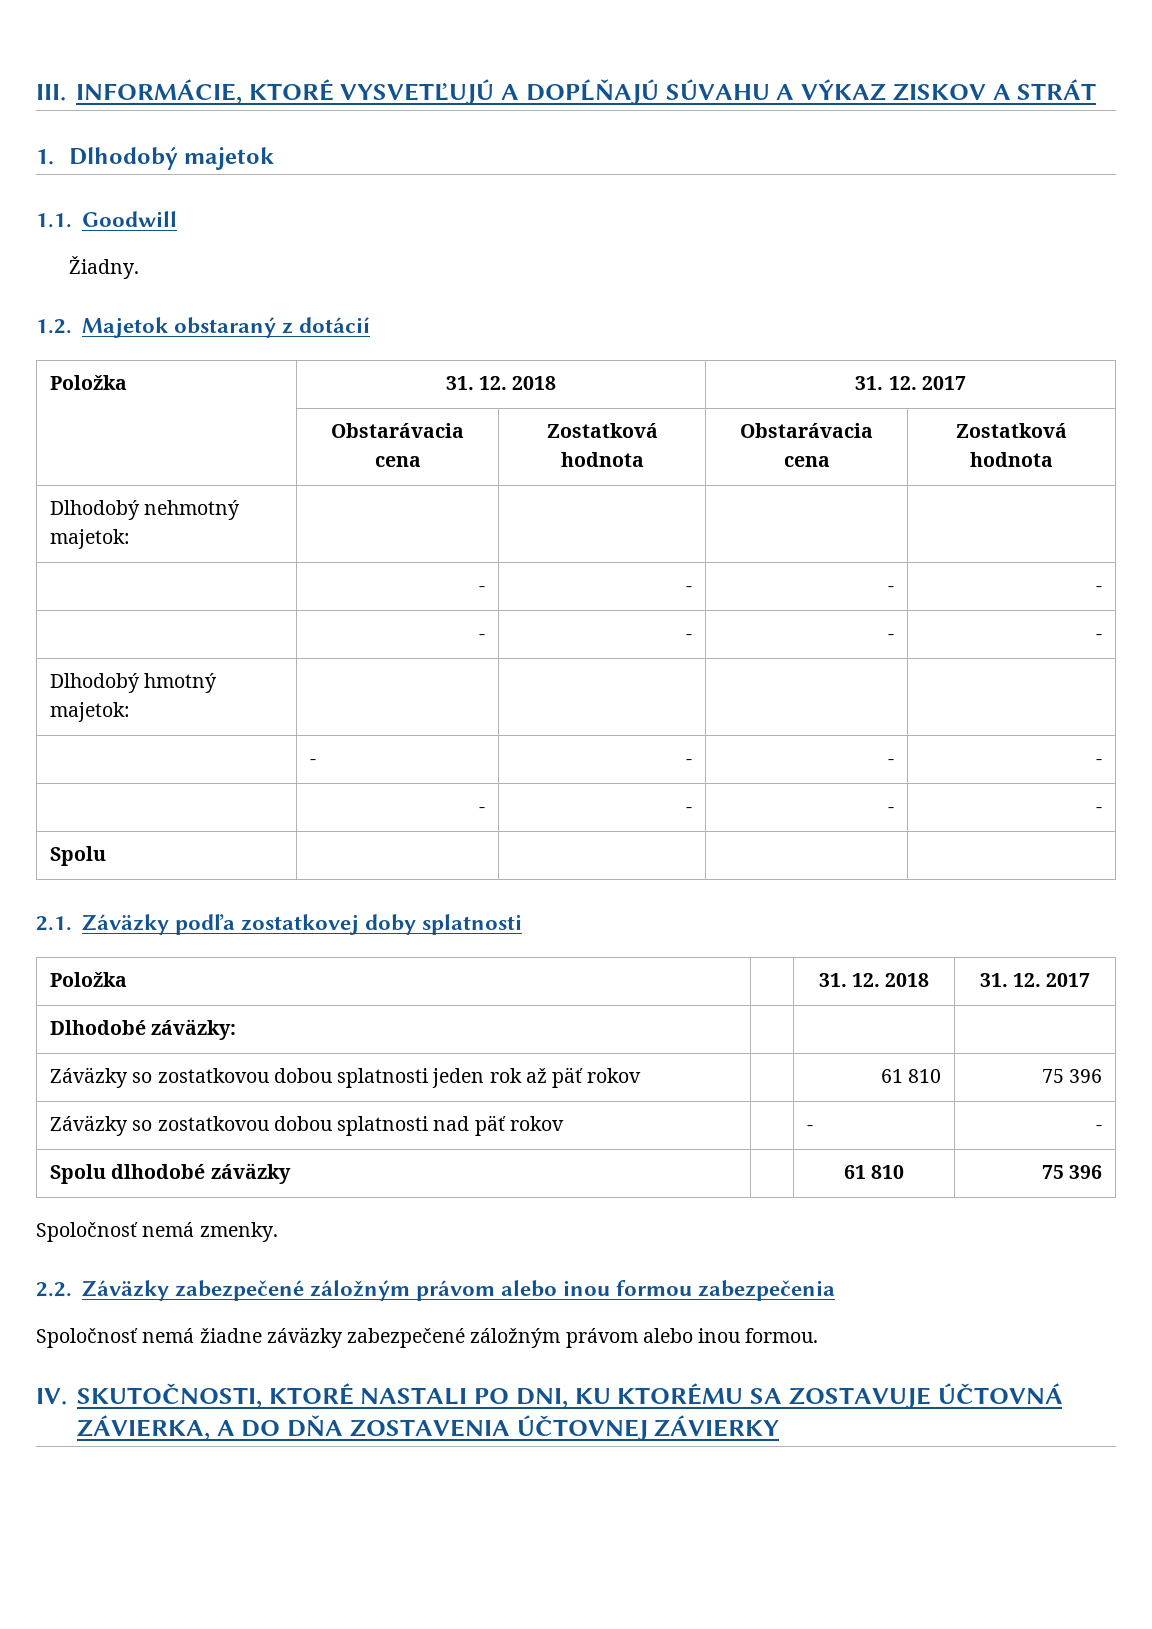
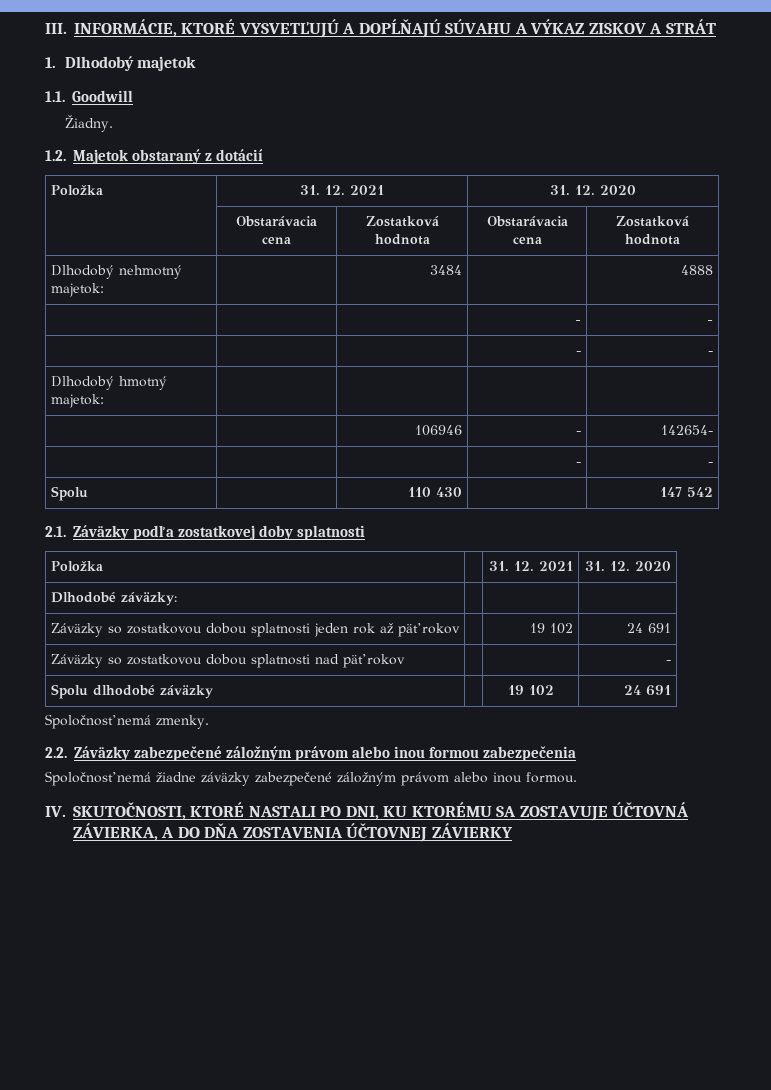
- Položka | 31. 12. 2018 | 31. 12. 2017
+ Položka | 31. 12. 2021 | 31. 12. 2020
- Dlhodobý nehmotný majetok: | | | |
- | - | - | - | -
- | - | - | - | -
+ Dlhodobý nehmotný majetok: | | 3484 | | 4888
+ | | | - | -
+ | | | - | -
  Dlhodobý hmotný majetok: | | | |
- | - | - | - | -
- | - | - | - | -
+ | | 106946 | - | 142654-
+ | | | - | -
- Spolu | | | |
+ Spolu | | 110 430 | | 147 542
- Položka | | 31. 12. 2018 | 31. 12. 2017
+ Položka | | 31. 12. 2021 | 31. 12. 2020
- Záväzky so zostatkovou dobou splatnosti jeden rok až päť rokov | | 61 810 | 75 396
+ Záväzky so zostatkovou dobou splatnosti jeden rok až päť rokov | | 19 102 | 24 691
- Záväzky so zostatkovou dobou splatnosti nad päť rokov | | - | -
+ Záväzky so zostatkovou dobou splatnosti nad päť rokov | | | -
- Spolu dlhodobé záväzky | | 61 810 | 75 396
+ Spolu dlhodobé záväzky | | 19 102 | 24 691

